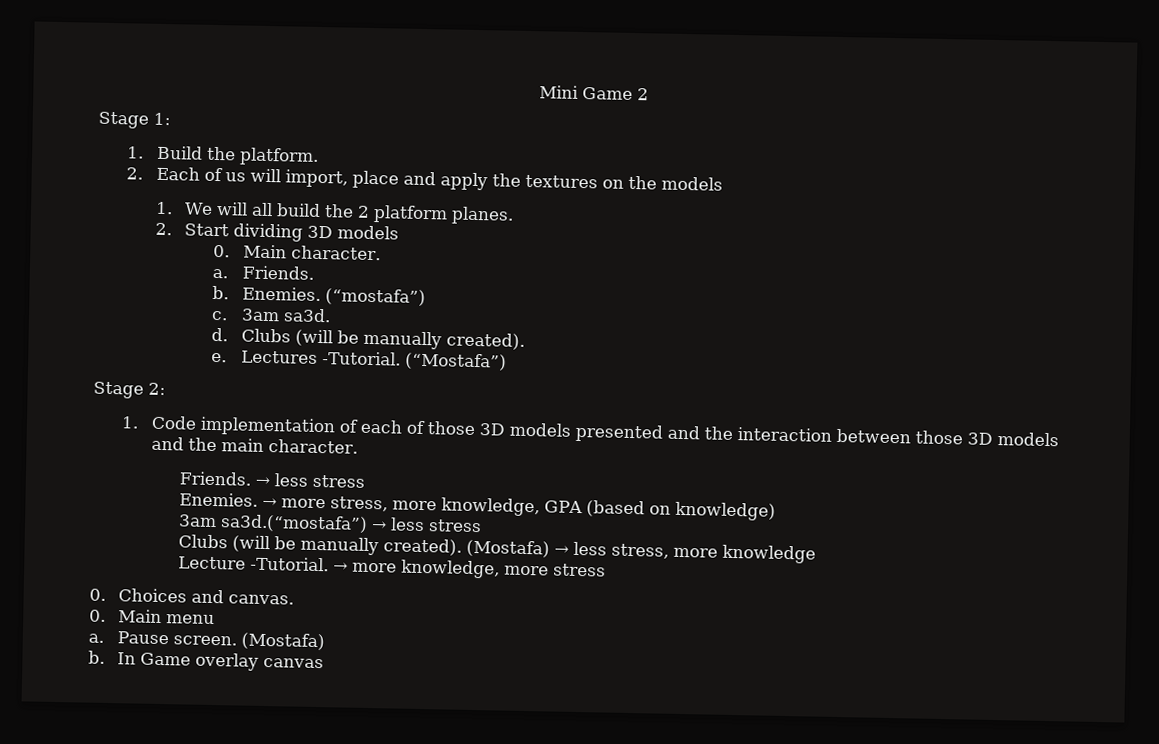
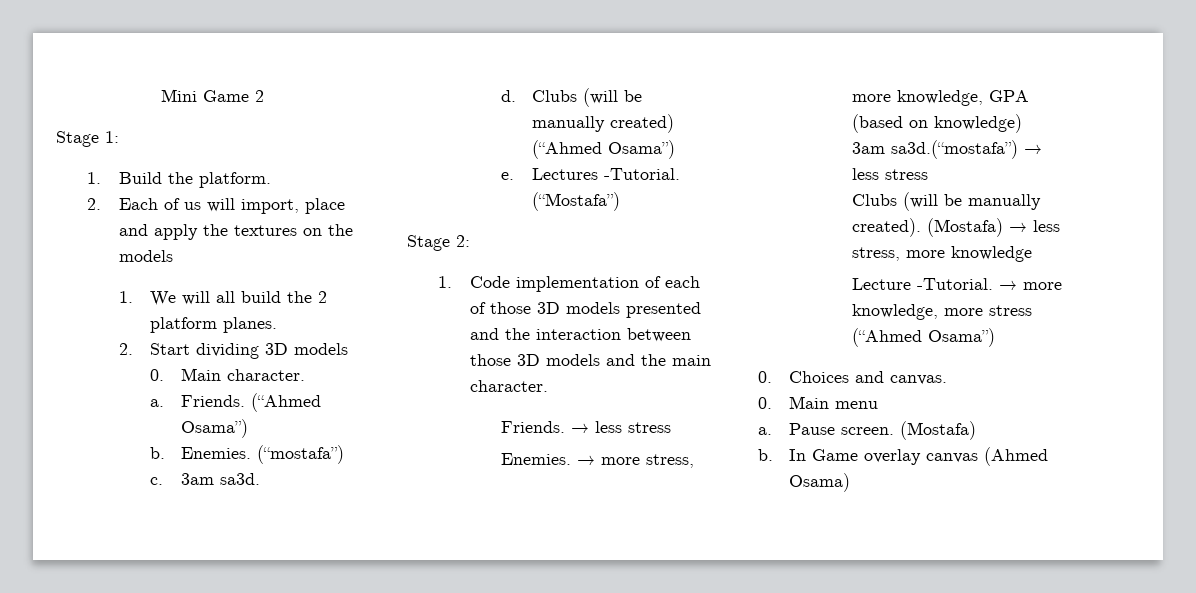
- a. Friends.
+ a. Friends. (“Ahmed Osama”)
- d. Clubs (will be manually created).
+ d. Clubs (will be manually created) (“Ahmed Osama”)
- → more knowledge, more stress
+ → more knowledge, more stress (“Ahmed Osama”)
- In Game overlay canvas
+ In Game overlay canvas (Ahmed Osama)

